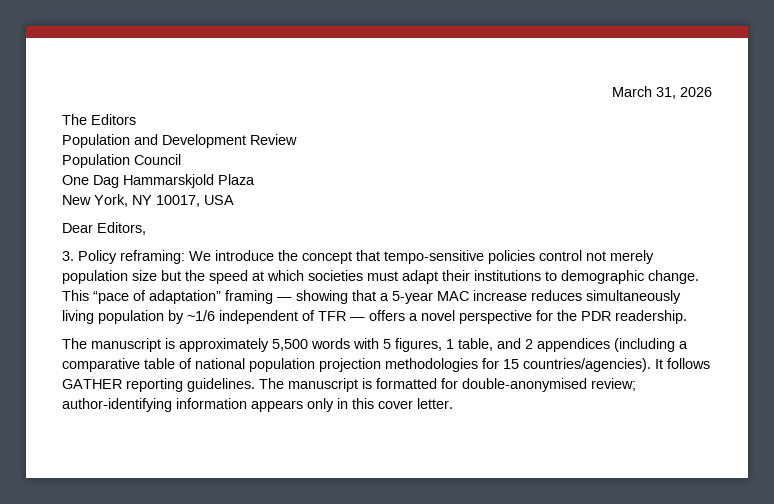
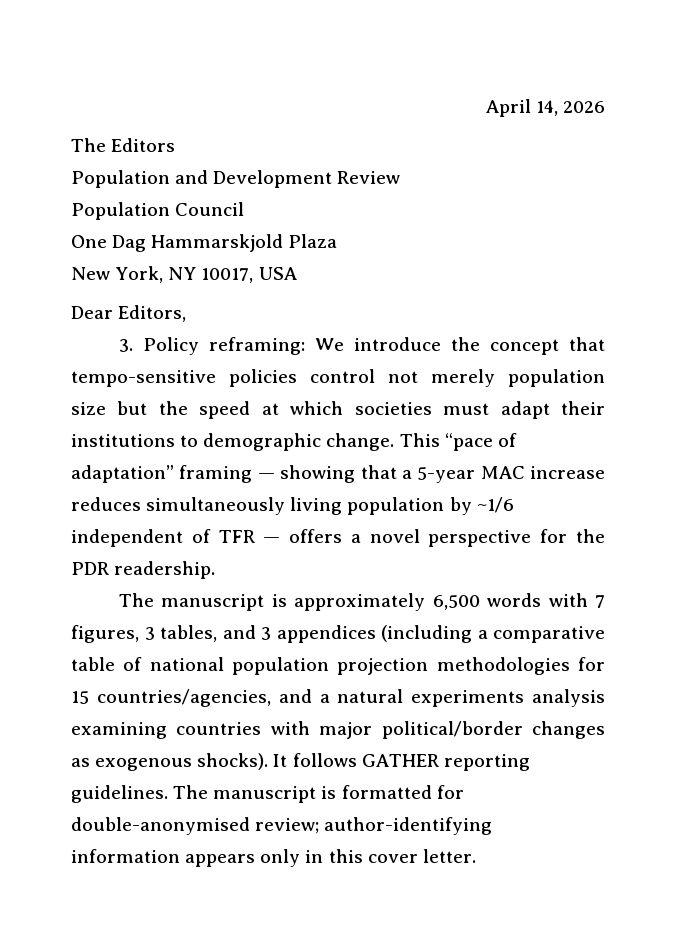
- March 31, 2026
+ April 14, 2026
- The manuscript is approximately 5,500 words with 5 figures, 1 table, and 2 appendices (including a comparative table of national population projection methodologies for 15 countries/agencies).
+ The manuscript is approximately 6,500 words with 7 figures, 3 tables, and 3 appendices (including a comparative table of national population projection methodologies for 15 countries/agencies, and a natural experiments analysis examining countries with major political/border changes as exogenous shocks).

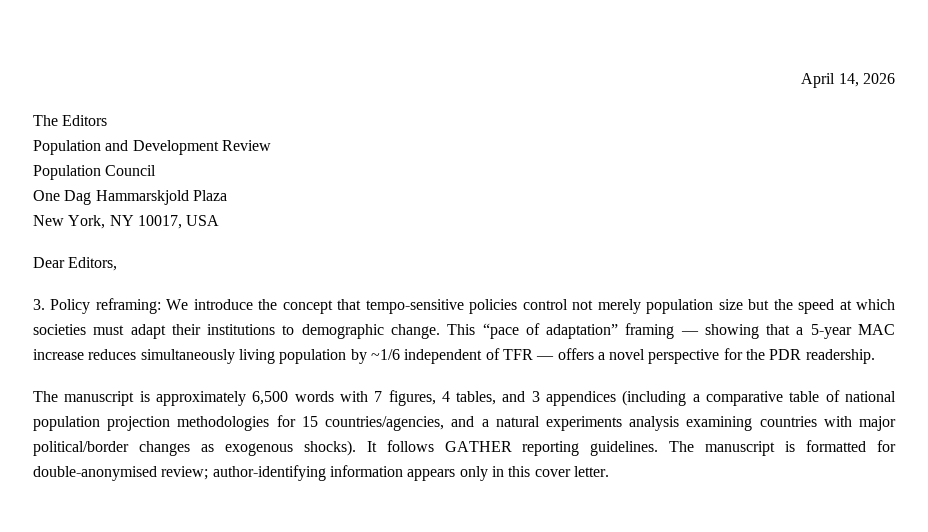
- The manuscript is approximately 6,500 words with 7 figures, 3 tables, and 3 appendices (including a comparative table of national population projection methodologies for 15 countries/agencies, and a natural experiments analysis examining countries with major political/border changes as exogenous shocks).
+ The manuscript is approximately 6,500 words with 7 figures, 4 tables, and 3 appendices (including a comparative table of national population projection methodologies for 15 countries/agencies, and a natural experiments analysis examining countries with major political/border changes as exogenous shocks).

